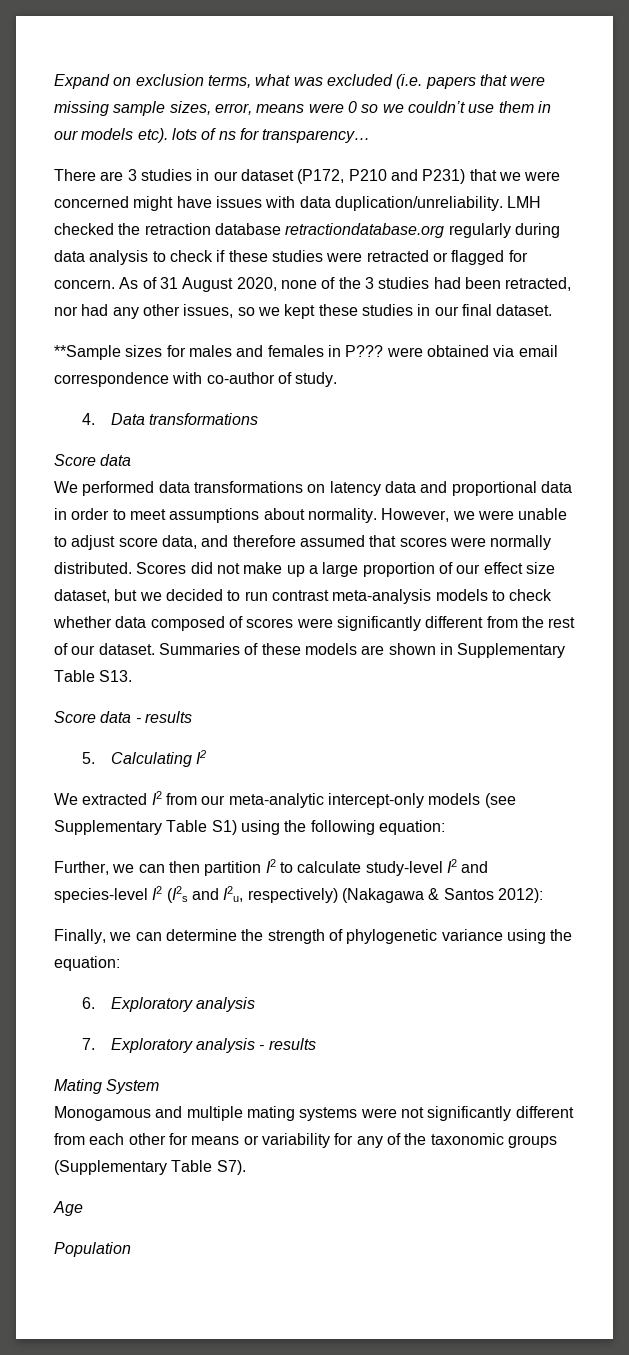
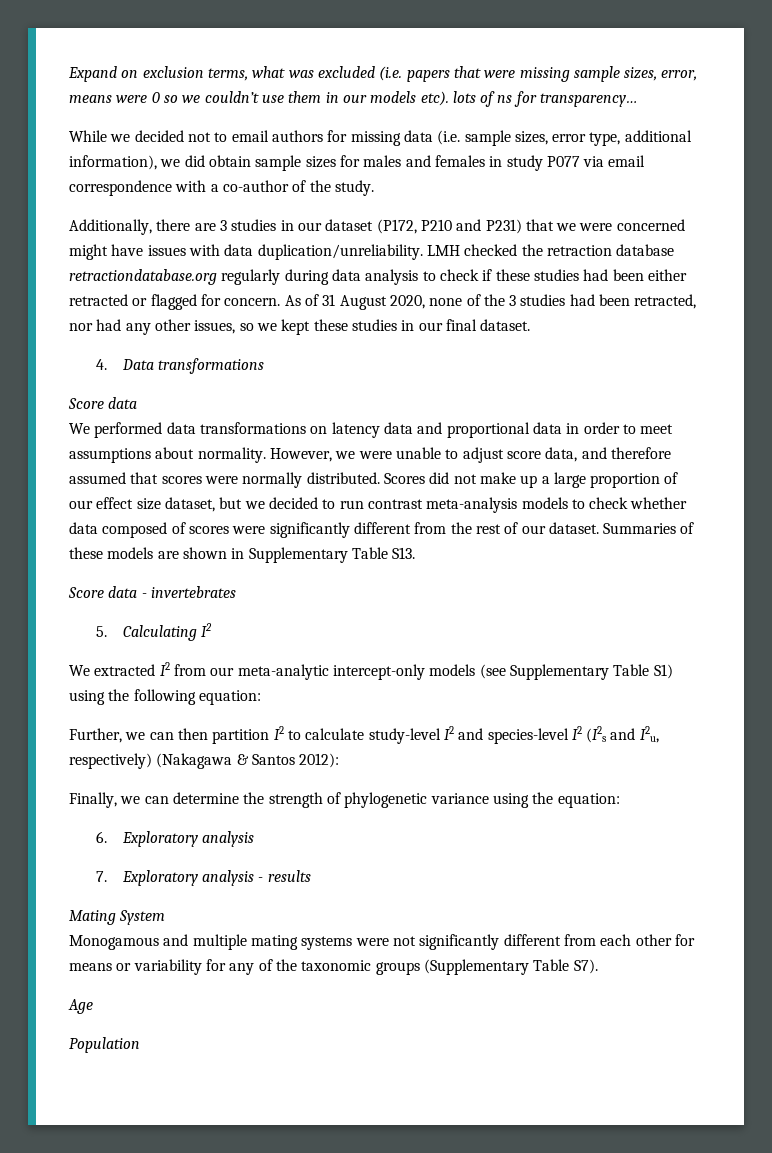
- There are 3 studies in our dataset (P172, P210 and P231) that we were concerned might have issues with data duplication/unreliability.
+ While we decided not to email authors for missing data (i.e. sample sizes, error type, additional information), we did obtain sample sizes for males and females in study P077 via email correspondence with a co-author of the study.
+ Additionally, there are 3 studies in our dataset (P172, P210 and P231) that we were concerned might have issues with data duplication/unreliability.
- LMH checked the retraction database retractiondatabase.org regularly during data analysis to check if these studies were retracted or flagged for concern.
+ LMH checked the retraction database retractiondatabase.org regularly during data analysis to check if these studies had been either retracted or flagged for concern.
- **Sample sizes for males and females in P??? were obtained via email correspondence with co-author of study.
- Score data - results
+ Score data - invertebrates

